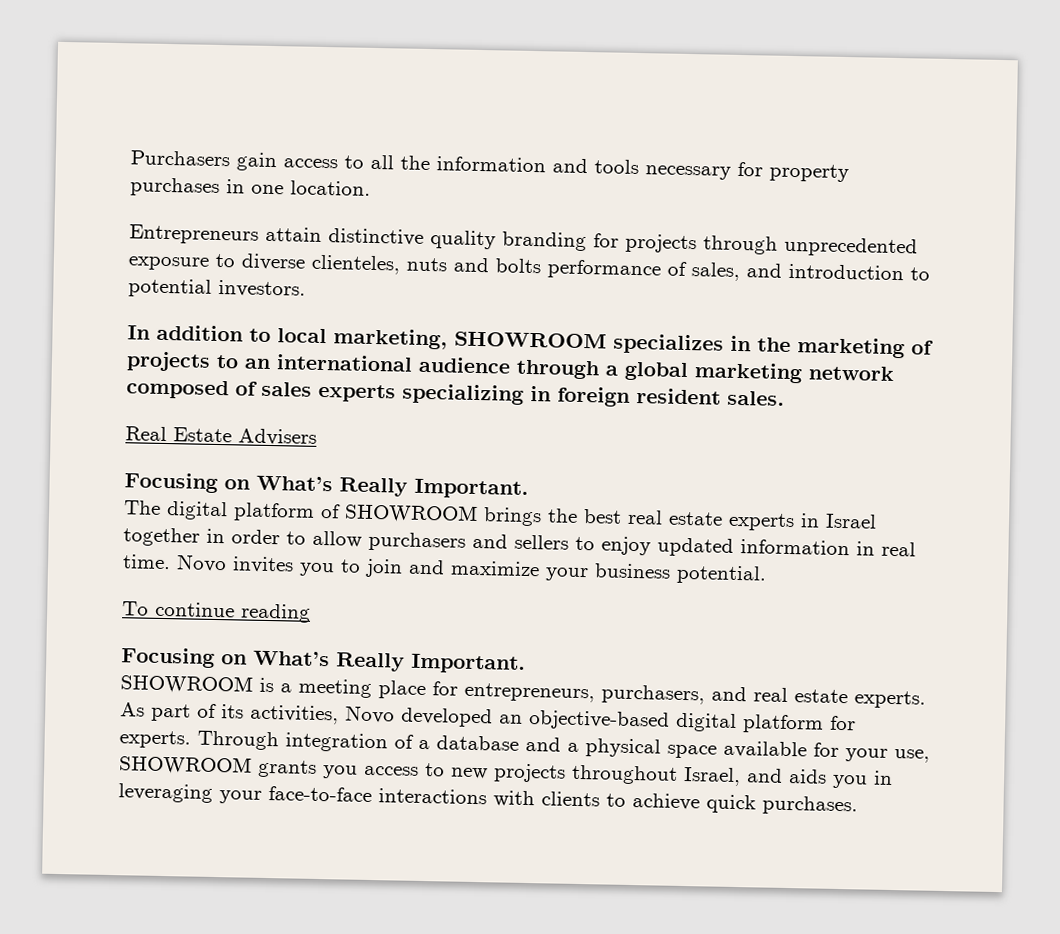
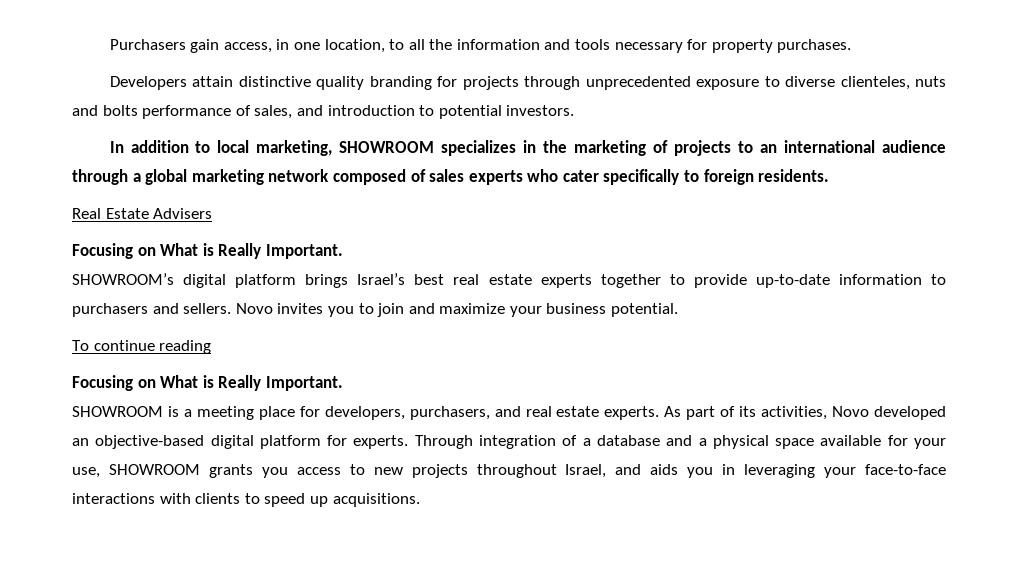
- Purchasers gain access to all the information and tools necessary for property purchases in one location.
- Entrepreneurs attain distinctive quality branding for projects through unprecedented exposure to diverse clienteles, nuts and bolts performance of sales, and introduction to potential investors.
+ Purchasers gain access, in one location, to all the information and tools necessary for property purchases.
+ Developers attain distinctive quality branding for projects through unprecedented exposure to diverse clienteles, nuts and bolts performance of sales, and introduction to potential investors.
- In addition to local marketing, SHOWROOM specializes in the marketing of projects to an international audience through a global marketing network composed of sales experts specializing in foreign resident sales.
+ In addition to local marketing, SHOWROOM specializes in the marketing of projects to an international audience through a global marketing network composed of sales experts who cater specifically to foreign residents.
  Real Estate Advisers
- Focusing on What’s Really Important.
- The digital platform of SHOWROOM brings the best real estate experts in Israel together in order to allow purchasers and sellers to enjoy updated information in real time.
+ Focusing on What is Really Important.
+ SHOWROOM’s digital platform brings Israel’s best real estate experts together to provide up-to-date information to purchasers and sellers.
  To continue reading
- Focusing on What’s Really Important.
+ Focusing on What is Really Important.
- SHOWROOM is a meeting place for entrepreneurs, purchasers, and real estate experts.
+ SHOWROOM is a meeting place for developers, purchasers, and real estate experts.
- Through integration of a database and a physical space available for your use, SHOWROOM grants you access to new projects throughout Israel, and aids you in leveraging your face-to-face interactions with clients to achieve quick purchases.
+ Through integration of a database and a physical space available for your use, SHOWROOM grants you access to new projects throughout Israel, and aids you in leveraging your face-to-face interactions with clients to speed up acquisitions.

